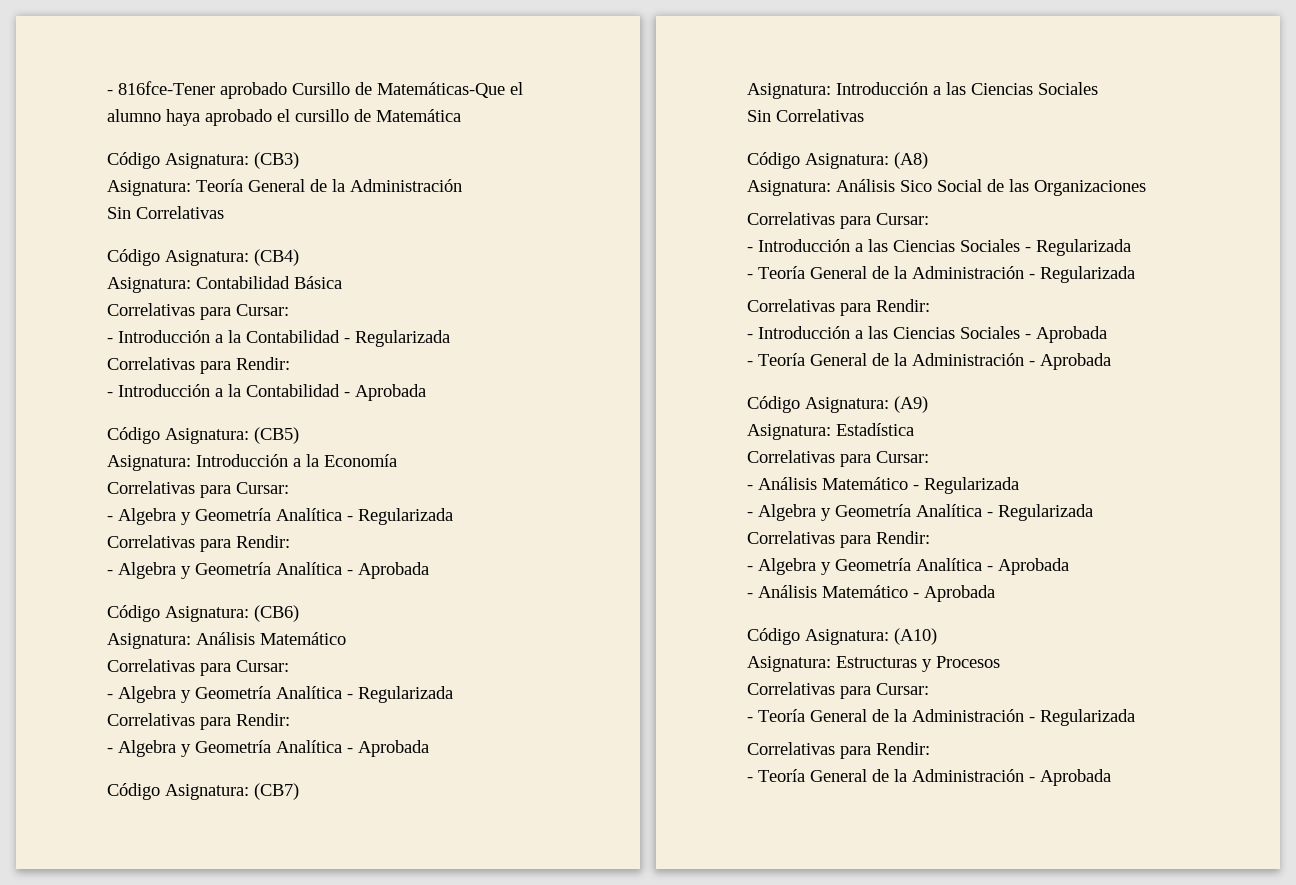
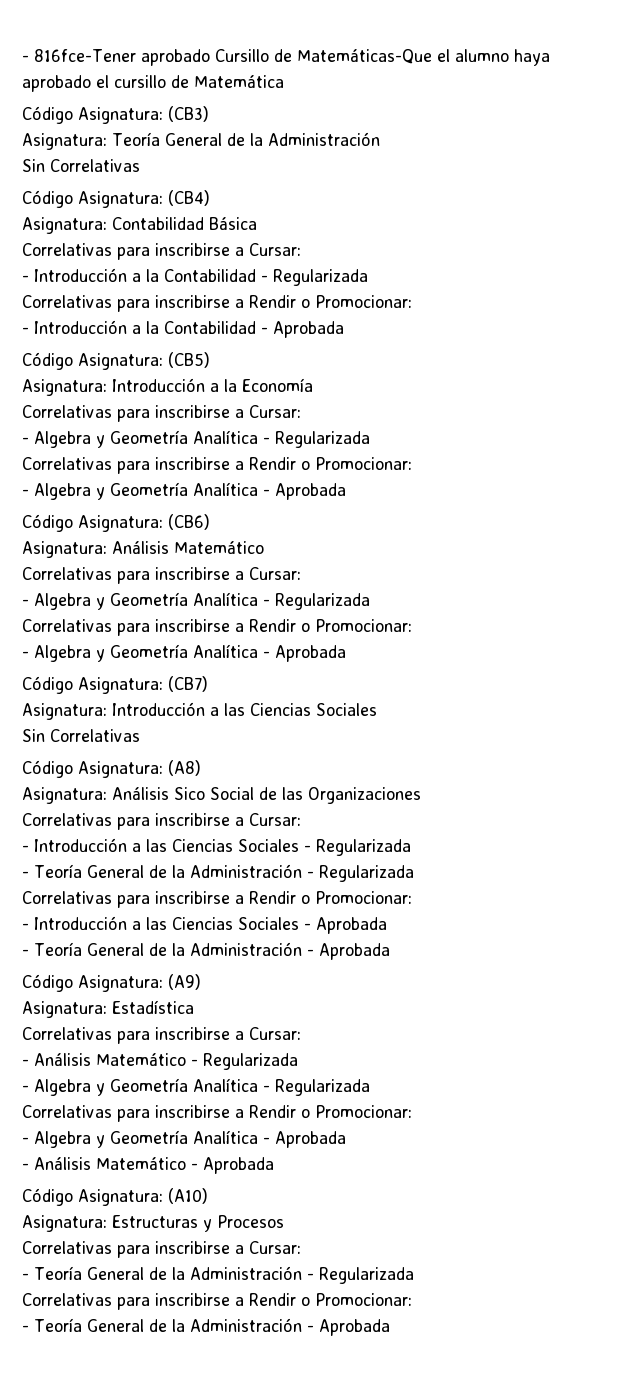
  Asignatura: Contabilidad Básica
- Correlativas para Cursar:
+ Correlativas para inscribirse a Cursar:
  - Introducción a la Contabilidad - Regularizada
- Correlativas para Rendir:
+ Correlativas para inscribirse a Rendir o Promocionar:
  Asignatura: Introducción a la Economía
- Correlativas para Cursar:
+ Correlativas para inscribirse a Cursar:
  - Algebra y Geometría Analítica - Regularizada
- Correlativas para Rendir:
+ Correlativas para inscribirse a Rendir o Promocionar:
  Asignatura: Análisis Matemático
- Correlativas para Cursar:
+ Correlativas para inscribirse a Cursar:
  - Algebra y Geometría Analítica - Regularizada
- Correlativas para Rendir:
+ Correlativas para inscribirse a Rendir o Promocionar:
  Asignatura: Análisis Sico Social de las Organizaciones
- Correlativas para Cursar:
+ Correlativas para inscribirse a Cursar:
  - Introducción a las Ciencias Sociales - Regularizada
  - Teoría General de la Administración - Regularizada
- Correlativas para Rendir:
+ Correlativas para inscribirse a Rendir o Promocionar:
  Asignatura: Estadística
- Correlativas para Cursar:
+ Correlativas para inscribirse a Cursar:
  - Análisis Matemático - Regularizada
  - Algebra y Geometría Analítica - Regularizada
- Correlativas para Rendir:
+ Correlativas para inscribirse a Rendir o Promocionar:
  Asignatura: Estructuras y Procesos
- Correlativas para Cursar:
+ Correlativas para inscribirse a Cursar:
  - Teoría General de la Administración - Regularizada
- Correlativas para Rendir:
+ Correlativas para inscribirse a Rendir o Promocionar:

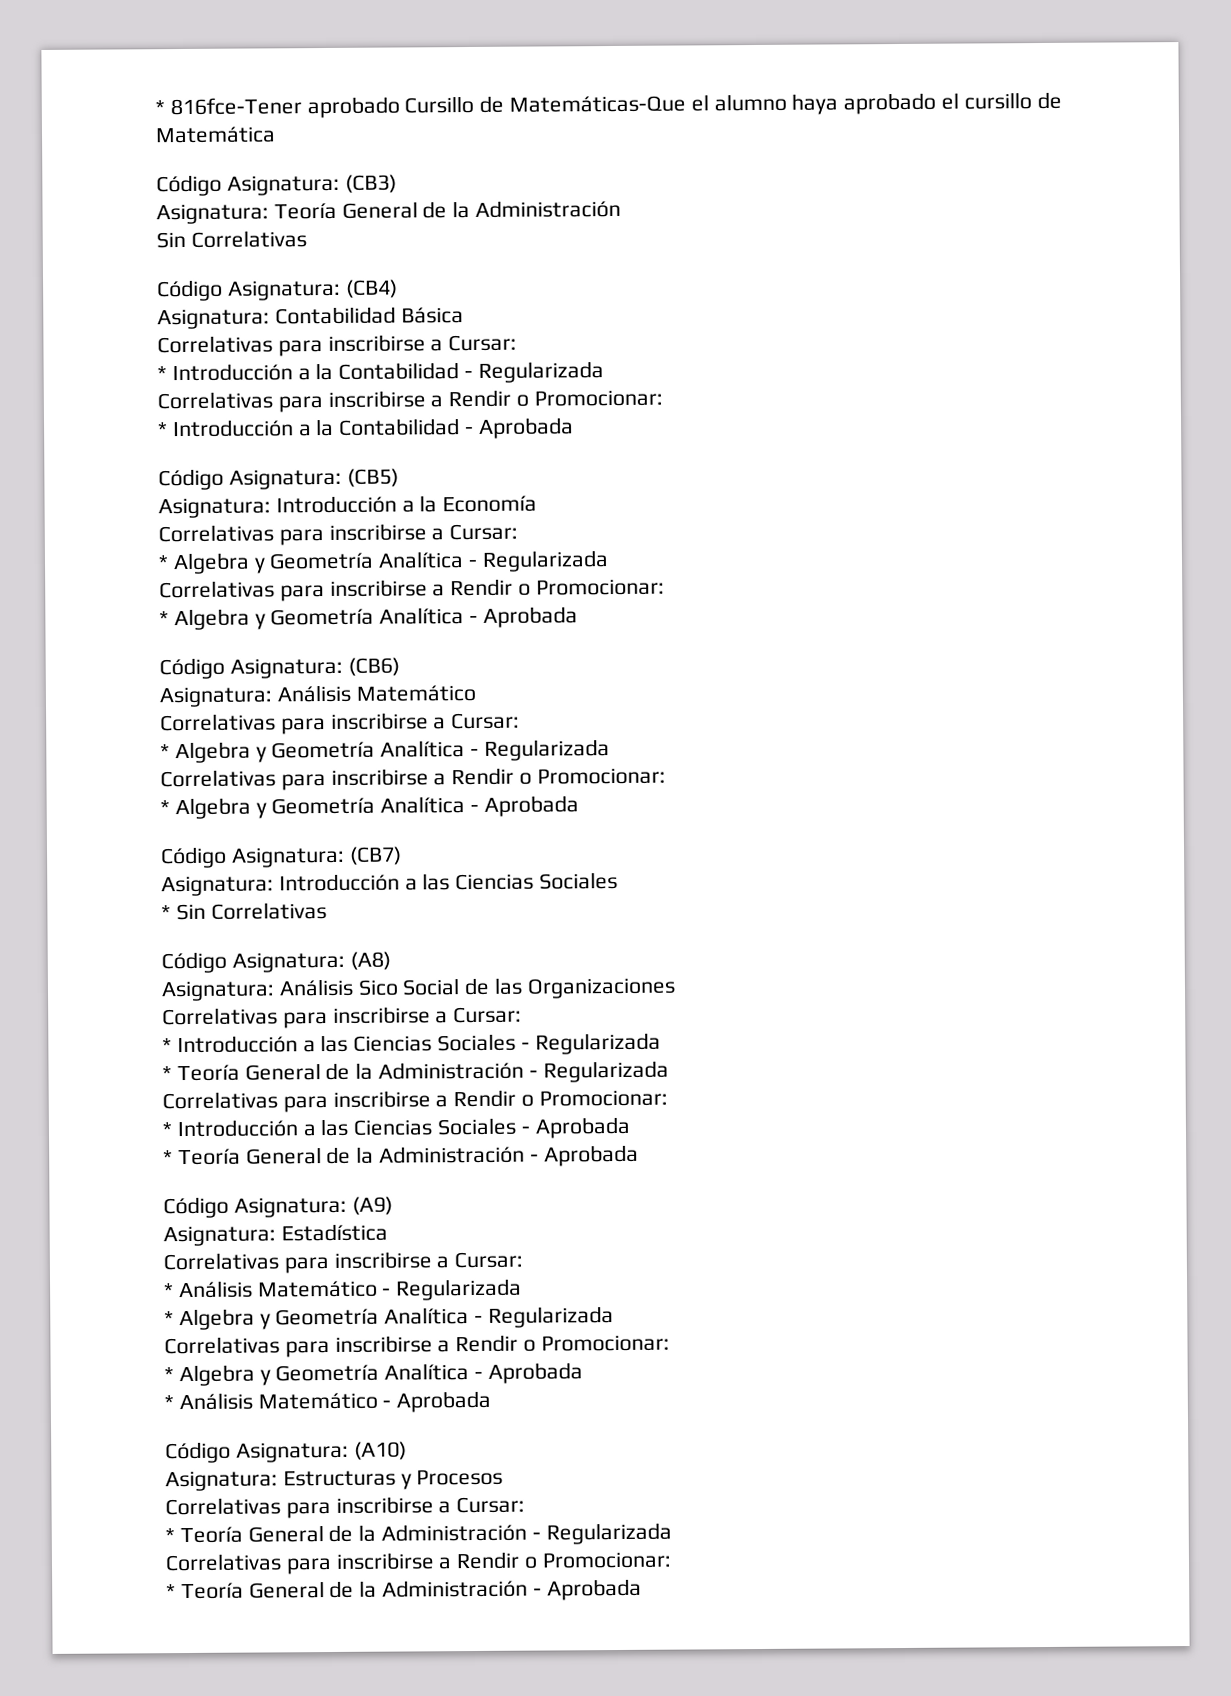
- - 816fce-Tener aprobado Cursillo de Matemáticas-Que el alumno haya aprobado el cursillo de Matemática
+ * 816fce-Tener aprobado Cursillo de Matemáticas-Que el alumno haya aprobado el cursillo de Matemática
- - Introducción a la Contabilidad - Regularizada
+ * Introducción a la Contabilidad - Regularizada
- - Introducción a la Contabilidad - Aprobada
+ * Introducción a la Contabilidad - Aprobada
  Asignatura: Introducción a la Economía
  Correlativas para inscribirse a Cursar:
- - Algebra y Geometría Analítica - Regularizada
+ * Algebra y Geometría Analítica - Regularizada
  Correlativas para inscribirse a Rendir o Promocionar:
- - Algebra y Geometría Analítica - Aprobada
+ * Algebra y Geometría Analítica - Aprobada
  Asignatura: Análisis Matemático
  Correlativas para inscribirse a Cursar:
- - Algebra y Geometría Analítica - Regularizada
+ * Algebra y Geometría Analítica - Regularizada
  Correlativas para inscribirse a Rendir o Promocionar:
- - Algebra y Geometría Analítica - Aprobada
+ * Algebra y Geometría Analítica - Aprobada
  Asignatura: Introducción a las Ciencias Sociales
- Sin Correlativas
+ * Sin Correlativas
- - Introducción a las Ciencias Sociales - Regularizada
- - Teoría General de la Administración - Regularizada
+ * Introducción a las Ciencias Sociales - Regularizada
+ * Teoría General de la Administración - Regularizada
- - Introducción a las Ciencias Sociales - Aprobada
- - Teoría General de la Administración - Aprobada
+ * Introducción a las Ciencias Sociales - Aprobada
+ * Teoría General de la Administración - Aprobada
- - Análisis Matemático - Regularizada
- - Algebra y Geometría Analítica - Regularizada
+ * Análisis Matemático - Regularizada
+ * Algebra y Geometría Analítica - Regularizada
  Correlativas para inscribirse a Rendir o Promocionar:
- - Algebra y Geometría Analítica - Aprobada
- - Análisis Matemático - Aprobada
+ * Algebra y Geometría Analítica - Aprobada
+ * Análisis Matemático - Aprobada
  Asignatura: Estructuras y Procesos
  Correlativas para inscribirse a Cursar:
- - Teoría General de la Administración - Regularizada
+ * Teoría General de la Administración - Regularizada
  Correlativas para inscribirse a Rendir o Promocionar:
- - Teoría General de la Administración - Aprobada
+ * Teoría General de la Administración - Aprobada

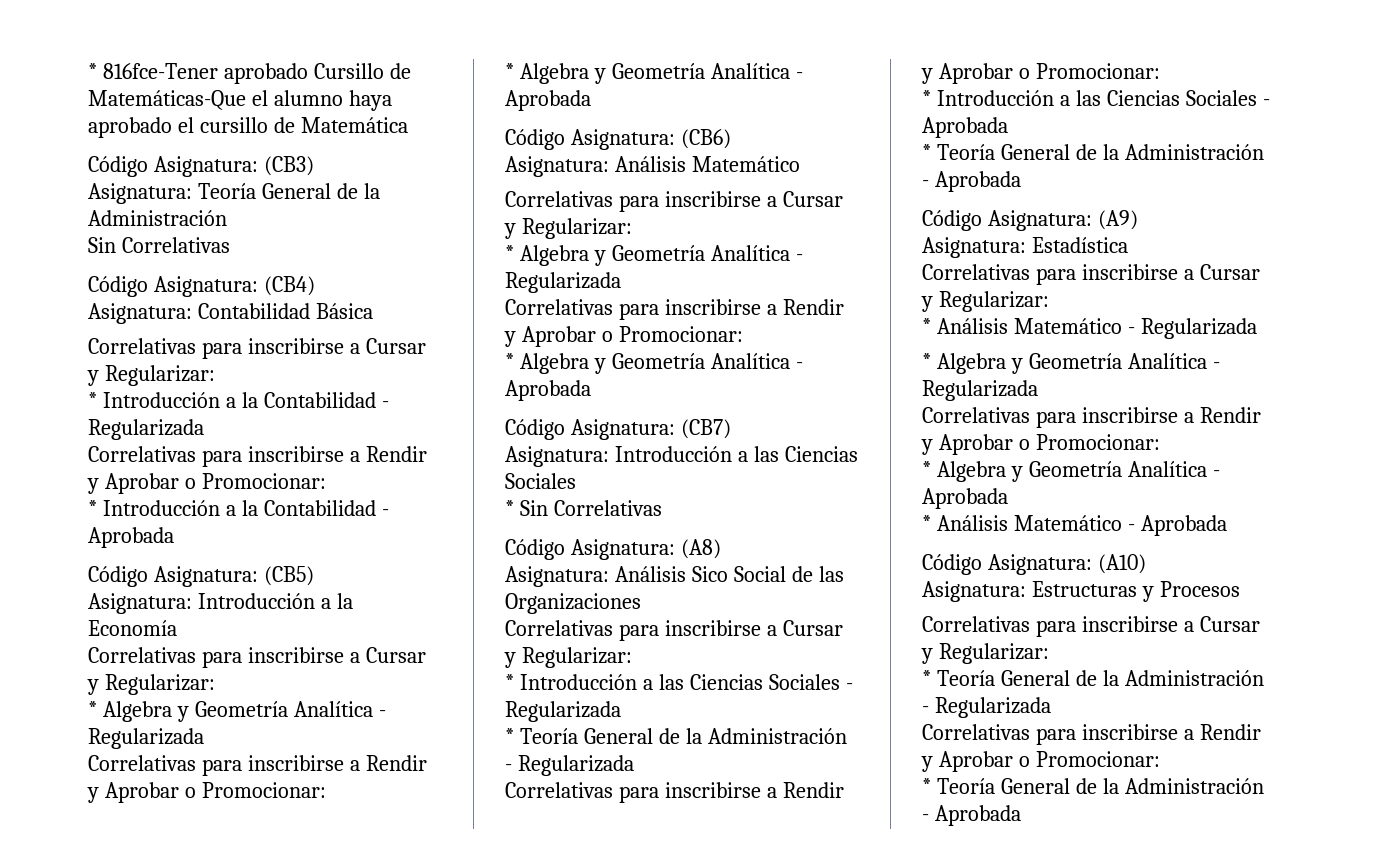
  Asignatura: Contabilidad Básica
- Correlativas para inscribirse a Cursar:
+ Correlativas para inscribirse a Cursar y Regularizar:
  * Introducción a la Contabilidad - Regularizada
- Correlativas para inscribirse a Rendir o Promocionar:
+ Correlativas para inscribirse a Rendir y Aprobar o Promocionar:
  Asignatura: Introducción a la Economía
- Correlativas para inscribirse a Cursar:
+ Correlativas para inscribirse a Cursar y Regularizar:
  * Algebra y Geometría Analítica - Regularizada
- Correlativas para inscribirse a Rendir o Promocionar:
+ Correlativas para inscribirse a Rendir y Aprobar o Promocionar:
  Asignatura: Análisis Matemático
- Correlativas para inscribirse a Cursar:
+ Correlativas para inscribirse a Cursar y Regularizar:
  * Algebra y Geometría Analítica - Regularizada
- Correlativas para inscribirse a Rendir o Promocionar:
+ Correlativas para inscribirse a Rendir y Aprobar o Promocionar:
  Asignatura: Análisis Sico Social de las Organizaciones
- Correlativas para inscribirse a Cursar:
+ Correlativas para inscribirse a Cursar y Regularizar:
  * Introducción a las Ciencias Sociales - Regularizada
  * Teoría General de la Administración - Regularizada
- Correlativas para inscribirse a Rendir o Promocionar:
+ Correlativas para inscribirse a Rendir y Aprobar o Promocionar:
  Asignatura: Estadística
- Correlativas para inscribirse a Cursar:
+ Correlativas para inscribirse a Cursar y Regularizar:
  * Análisis Matemático - Regularizada
  * Algebra y Geometría Analítica - Regularizada
- Correlativas para inscribirse a Rendir o Promocionar:
+ Correlativas para inscribirse a Rendir y Aprobar o Promocionar:
  Asignatura: Estructuras y Procesos
- Correlativas para inscribirse a Cursar:
+ Correlativas para inscribirse a Cursar y Regularizar:
  * Teoría General de la Administración - Regularizada
- Correlativas para inscribirse a Rendir o Promocionar:
+ Correlativas para inscribirse a Rendir y Aprobar o Promocionar:

